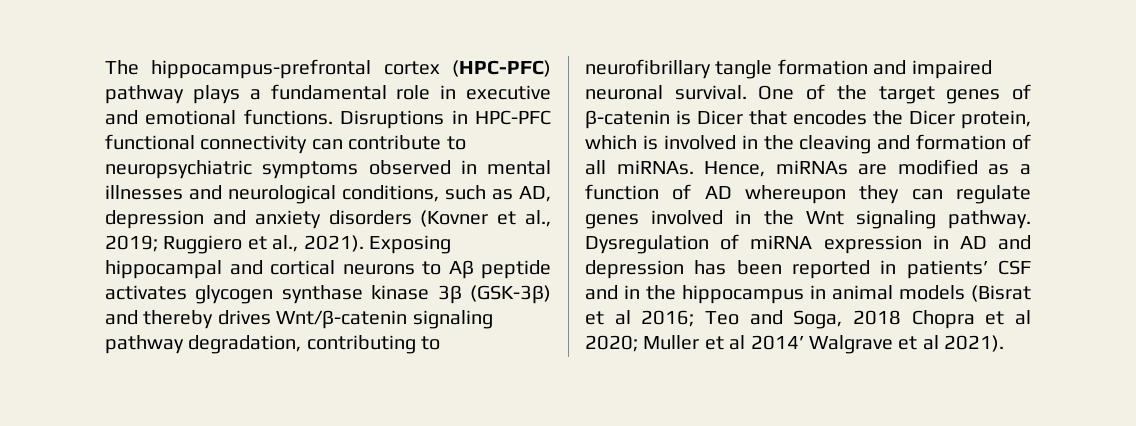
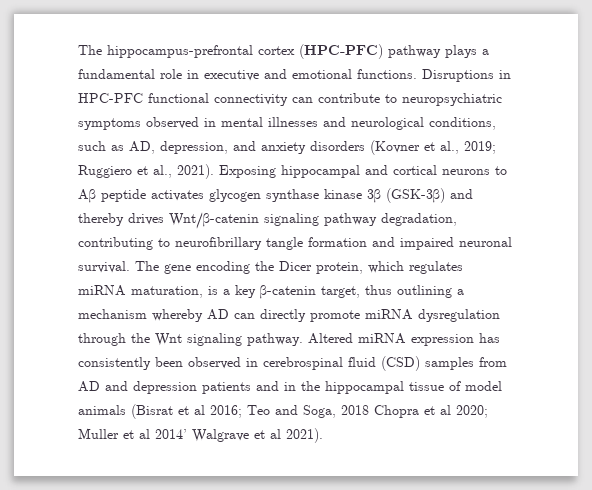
- Disruptions in HPC-PFC functional connectivity can contribute to neuropsychiatric symptoms observed in mental illnesses and neurological conditions, such as AD, depression and anxiety disorders (Kovner et al., 2019; Ruggiero et al., 2021).
+ Disruptions in HPC-PFC functional connectivity can contribute to neuropsychiatric symptoms observed in mental illnesses and neurological conditions, such as AD, depression, and anxiety disorders (Kovner et al., 2019; Ruggiero et al., 2021).
- One of the target genes of β-catenin is Dicer that encodes the Dicer protein, which is involved in the cleaving and formation of all miRNAs. Hence, miRNAs are modified as a function of AD whereupon they can regulate genes involved in the Wnt signaling pathway. Dysregulation of miRNA expression in AD and depression has been reported in patients’ CSF and in the hippocampus in animal models (Bisrat et al 2016; Teo and Soga, 2018 Chopra et al 2020; Muller et al 2014’ Walgrave et al 2021).
+ The gene encoding the Dicer protein, which regulates miRNA maturation, is a key β-catenin target, thus outlining a mechanism whereby AD can directly promote miRNA dysregulation through the Wnt signaling pathway. Altered miRNA expression has consistently been observed in cerebrospinal fluid (CSD) samples from AD and depression patients and in the hippocampal tissue of model animals (Bisrat et al 2016; Teo and Soga, 2018 Chopra et al 2020; Muller et al 2014’ Walgrave et al 2021).

